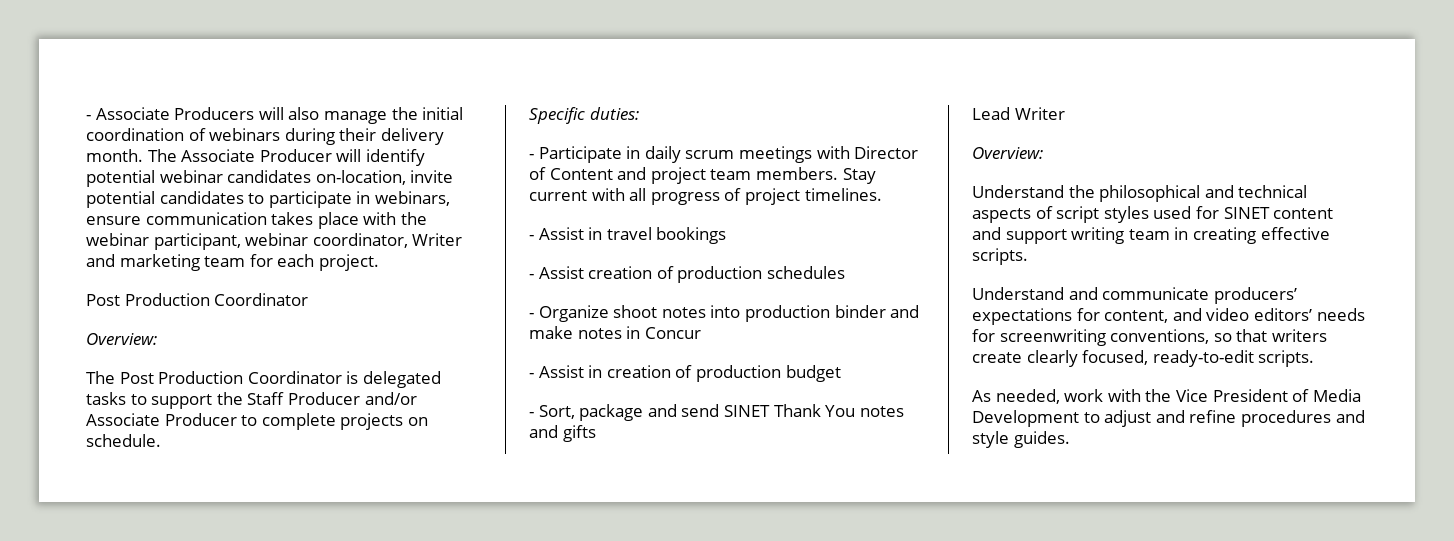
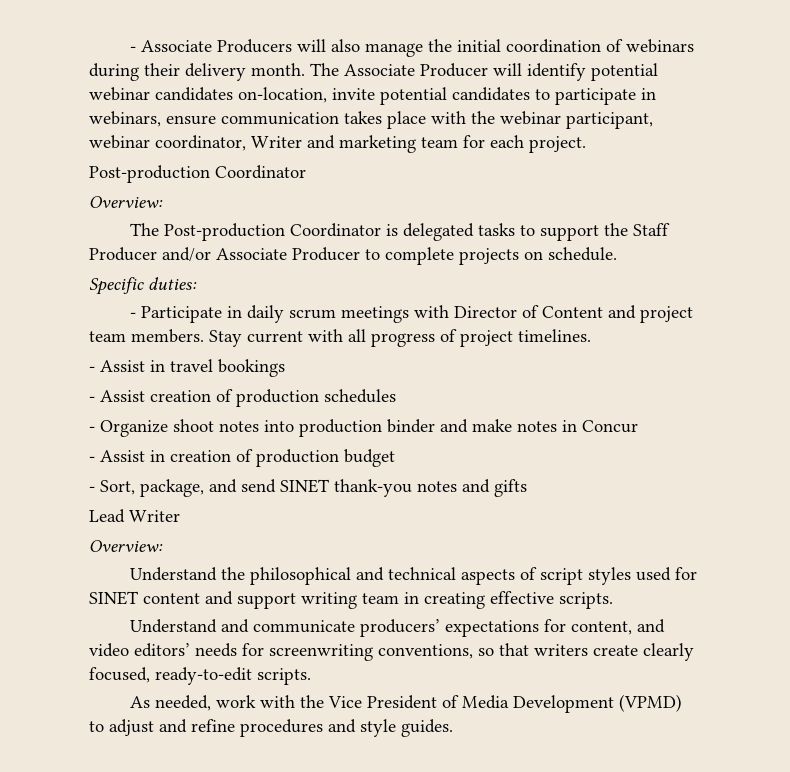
  The Associate Producer will identify potential webinar candidates on-location, invite potential candidates to participate in webinars, ensure communication takes place with the webinar participant, webinar coordinator, Writer and marketing team for each project.
- Post Production Coordinator
+ Post-production Coordinator
- The Post Production Coordinator is delegated tasks to support the Staff Producer and/or Associate Producer to complete projects on schedule.
+ The Post-production Coordinator is delegated tasks to support the Staff Producer and/or Associate Producer to complete projects on schedule.
- - Sort, package and send SINET Thank You notes and gifts
+ - Sort, package, and send SINET thank-you notes and gifts
- As needed, work with the Vice President of Media Development to adjust and refine procedures and style guides.
+ As needed, work with the Vice President of Media Development (VPMD) to adjust and refine procedures and style guides.

